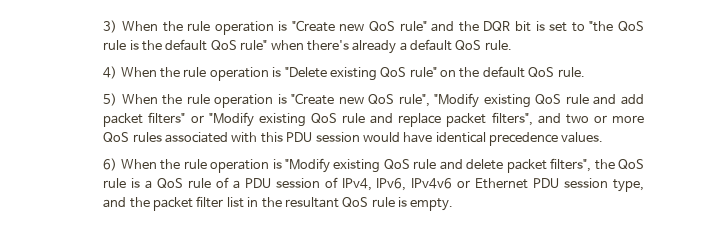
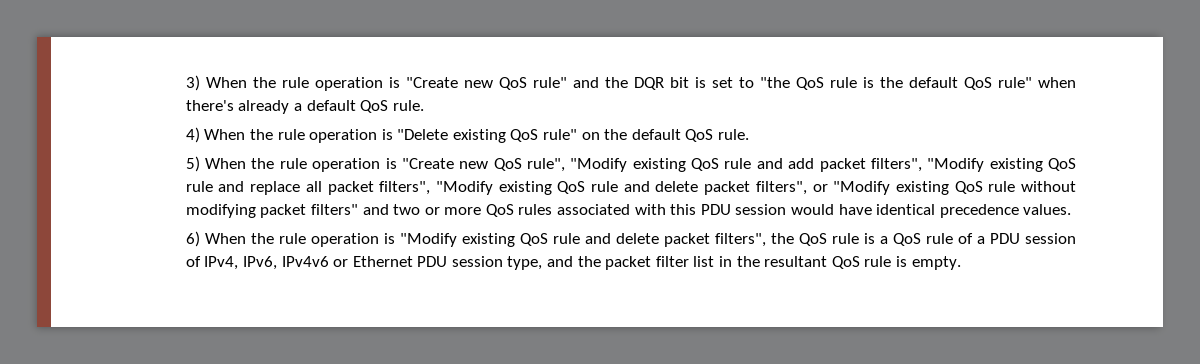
- 5) When the rule operation is "Create new QoS rule", "Modify existing QoS rule and add packet filters" or "Modify existing QoS rule and replace packet filters", and two or more QoS rules associated with this PDU session would have identical precedence values.
+ 5) When the rule operation is "Create new QoS rule", "Modify existing QoS rule and add packet filters", "Modify existing QoS rule and replace all packet filters", "Modify existing QoS rule and delete packet filters", or "Modify existing QoS rule without modifying packet filters" and two or more QoS rules associated with this PDU session would have identical precedence values.

